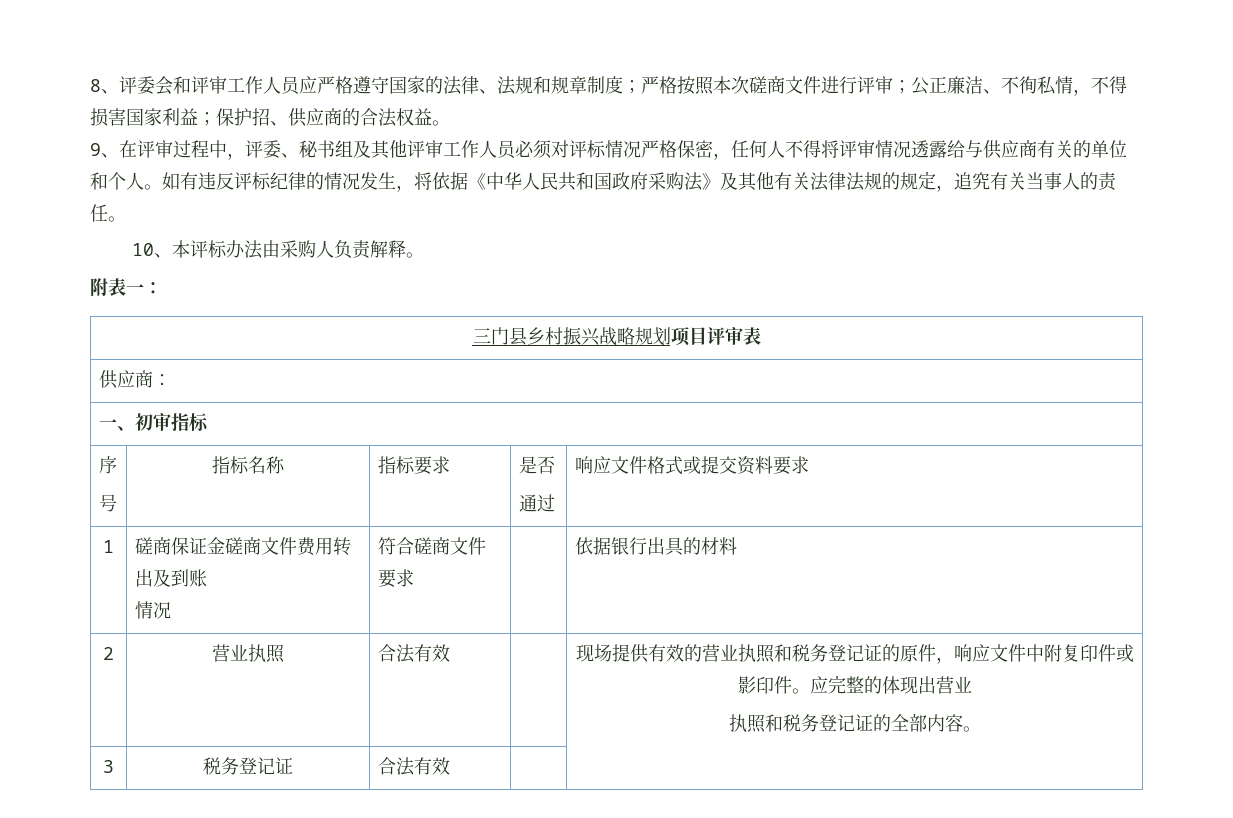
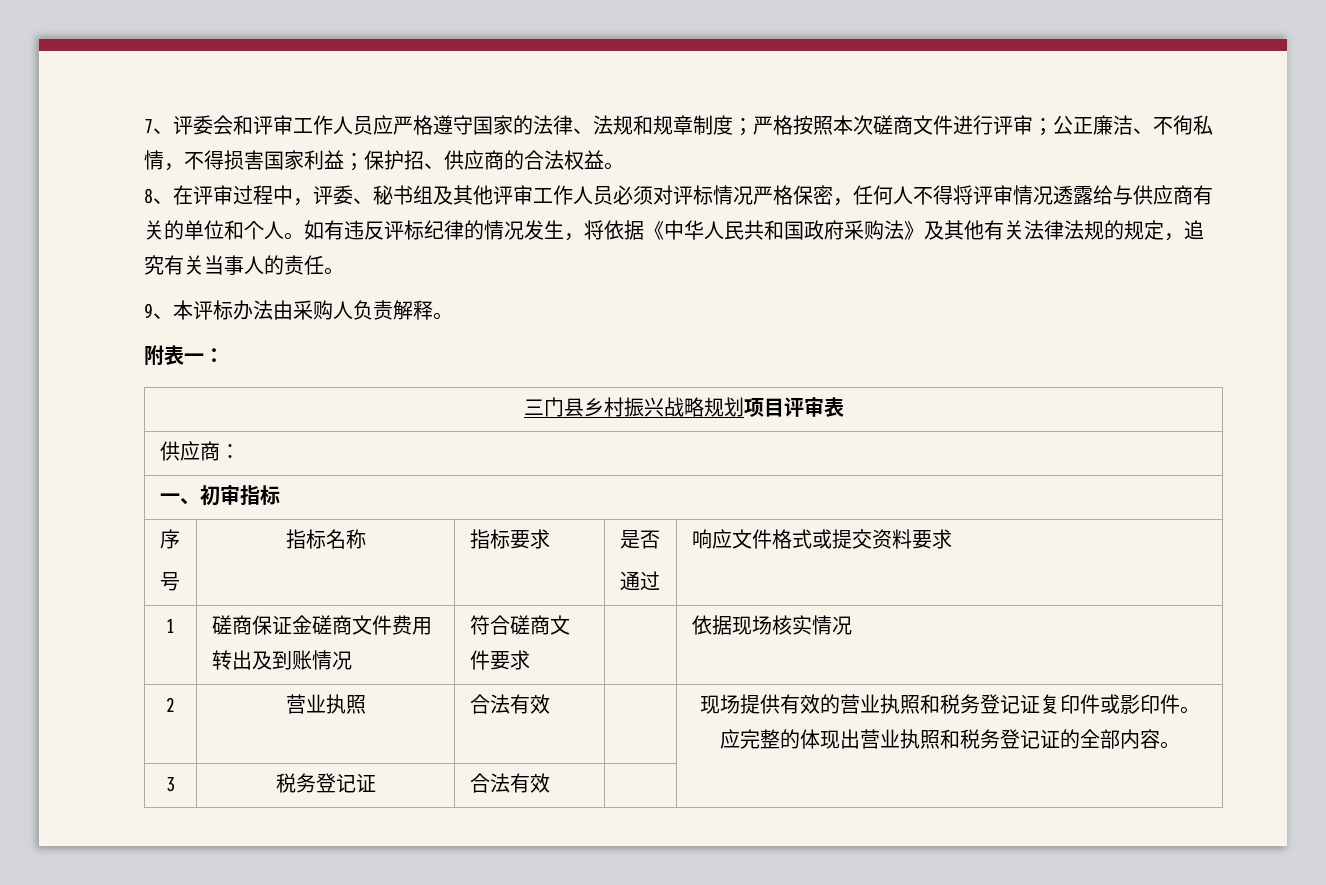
- 8、评委会和评审工作人员应严格遵守国家的法律、法规和规章制度；严格按照本次磋商文件进行评审；公正廉洁、不徇私情，不得损害国家利益；保护招、供应商的合法权益。
+ 7、评委会和评审工作人员应严格遵守国家的法律、法规和规章制度；严格按照本次磋商文件进行评审；公正廉洁、不徇私情，不得损害国家利益；保护招、供应商的合法权益。
- 9、在评审过程中，评委、秘书组及其他评审工作人员必须对评标情况严格保密，任何人不得将评审情况透露给与供应商有关的单位和个人。
+ 8、在评审过程中，评委、秘书组及其他评审工作人员必须对评标情况严格保密，任何人不得将评审情况透露给与供应商有关的单位和个人。
- 10、本评标办法由采购人负责解释。
+ 9、本评标办法由采购人负责解释。
- 1 | 磋商保证金磋商文件费用转出及到账
- 情况 | 符合磋商文件要求 | | 依据银行出具的材料
+ 1 | 磋商保证金磋商文件费用转出及到账情况 | 符合磋商文件要求 | | 依据现场核实情况
- 2 | 营业执照 | 合法有效 | | 现场提供有效的营业执照和税务登记证的原件，响应文件中附复印件或影印件。应完整的体现出营业
- 执照和税务登记证的全部内容。
+ 2 | 营业执照 | 合法有效 | | 现场提供有效的营业执照和税务登记证复印件或影印件。应完整的体现出营业执照和税务登记证的全部内容。

